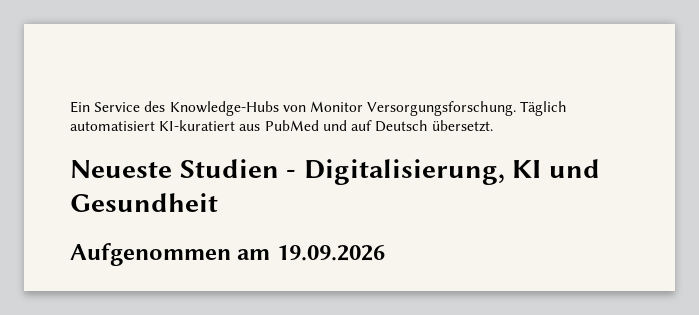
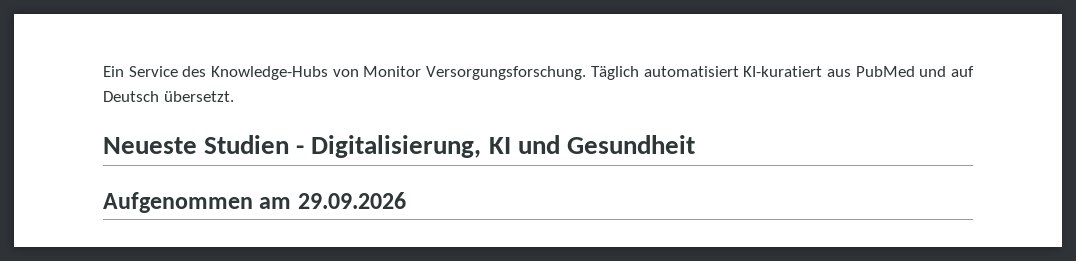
- Aufgenommen am 19.09.2026
+ Aufgenommen am 29.09.2026

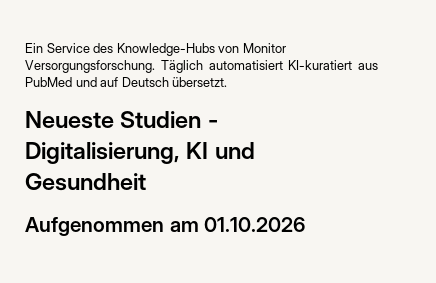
- Aufgenommen am 29.09.2026
+ Aufgenommen am 01.10.2026

